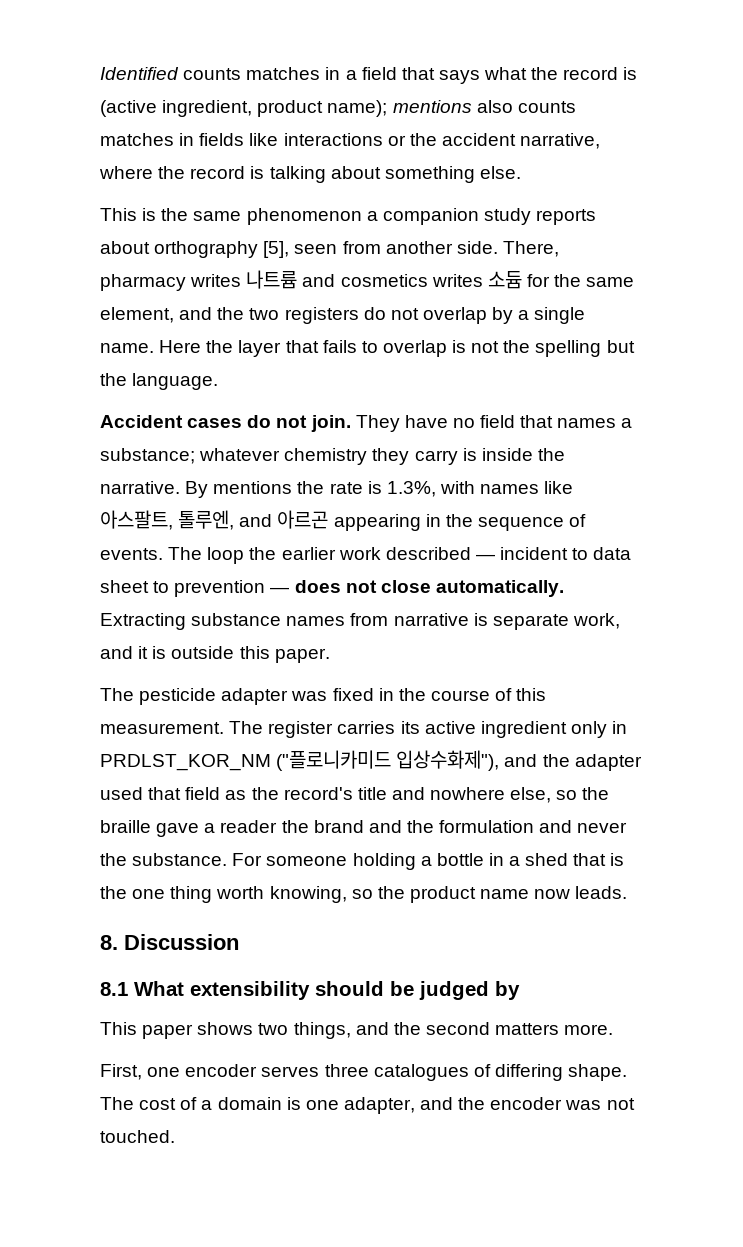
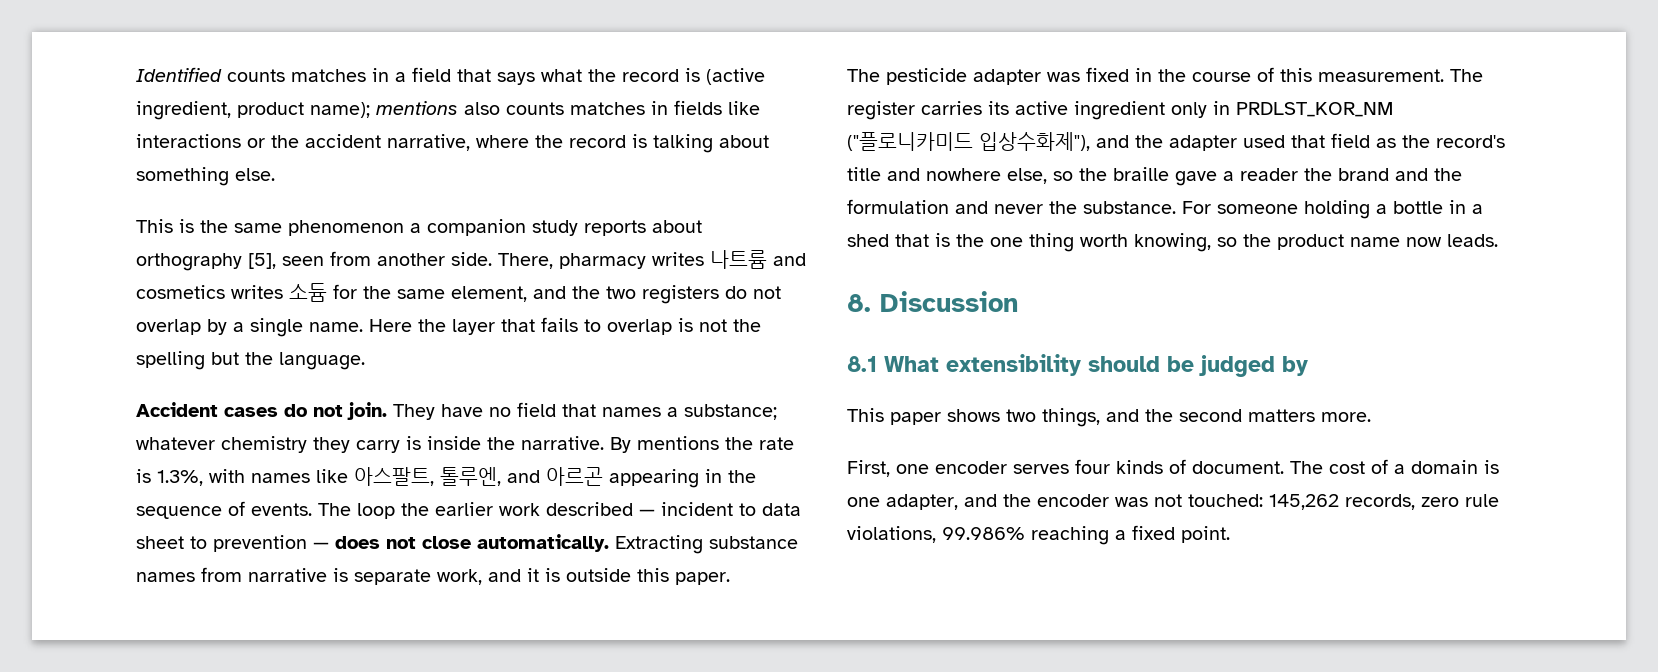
- First, one encoder serves three catalogues of differing shape.
+ First, one encoder serves four kinds of document.
- The cost of a domain is one adapter, and the encoder was not touched.
+ The cost of a domain is one adapter, and the encoder was not touched: 145,262 records, zero rule violations, 99.986% reaching a fixed point.

